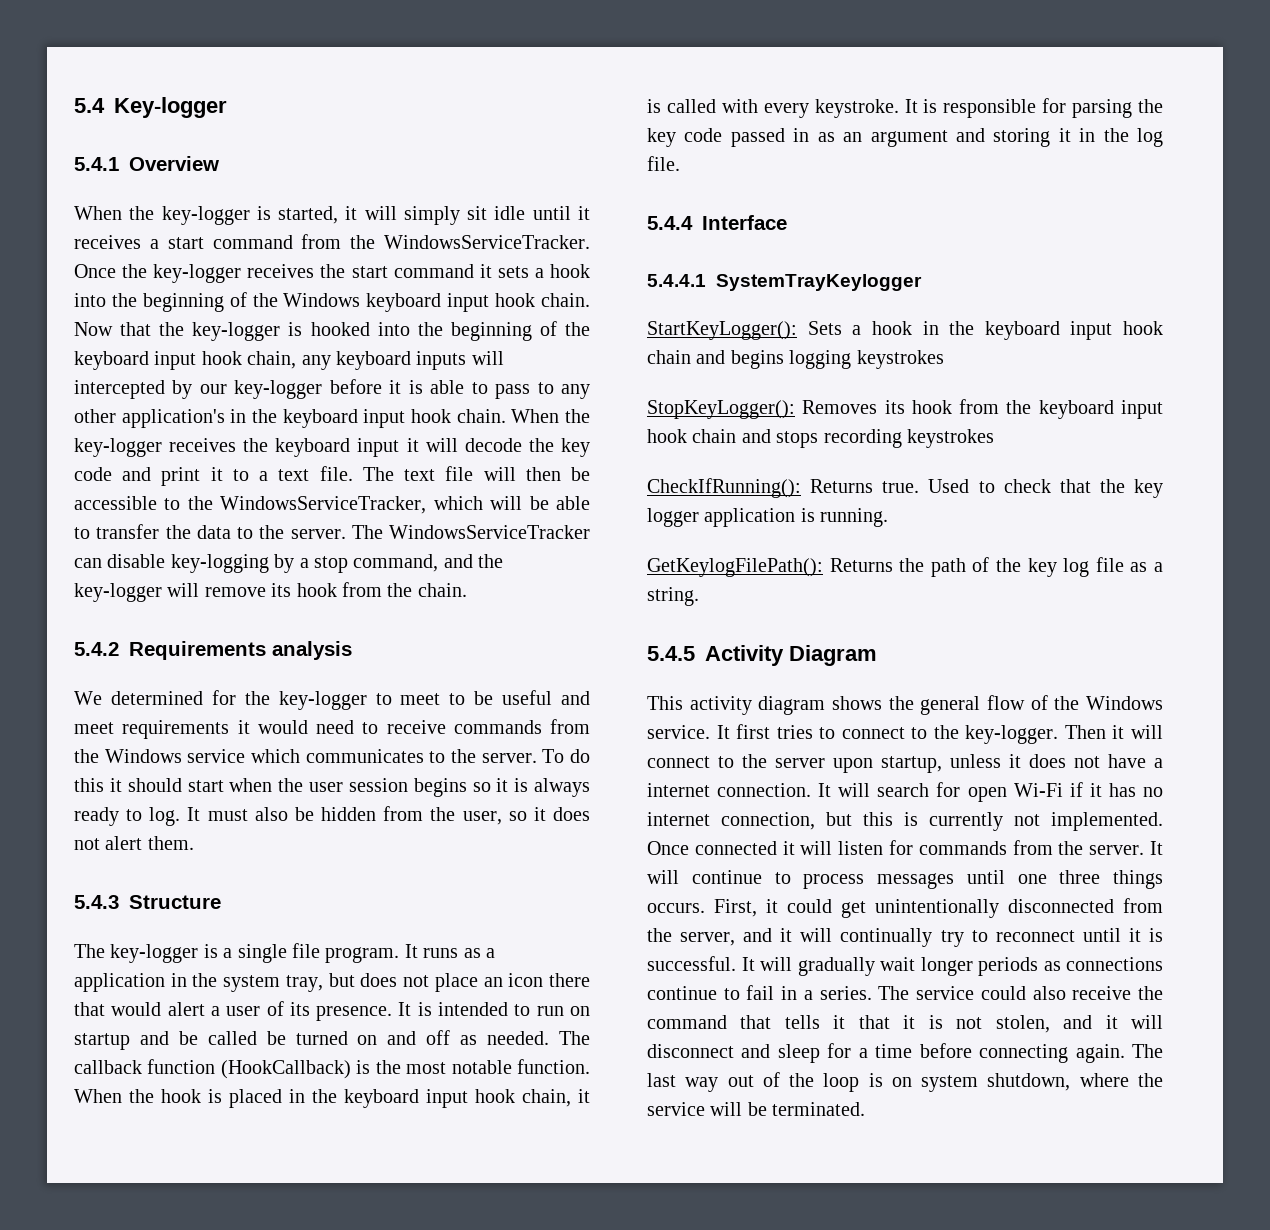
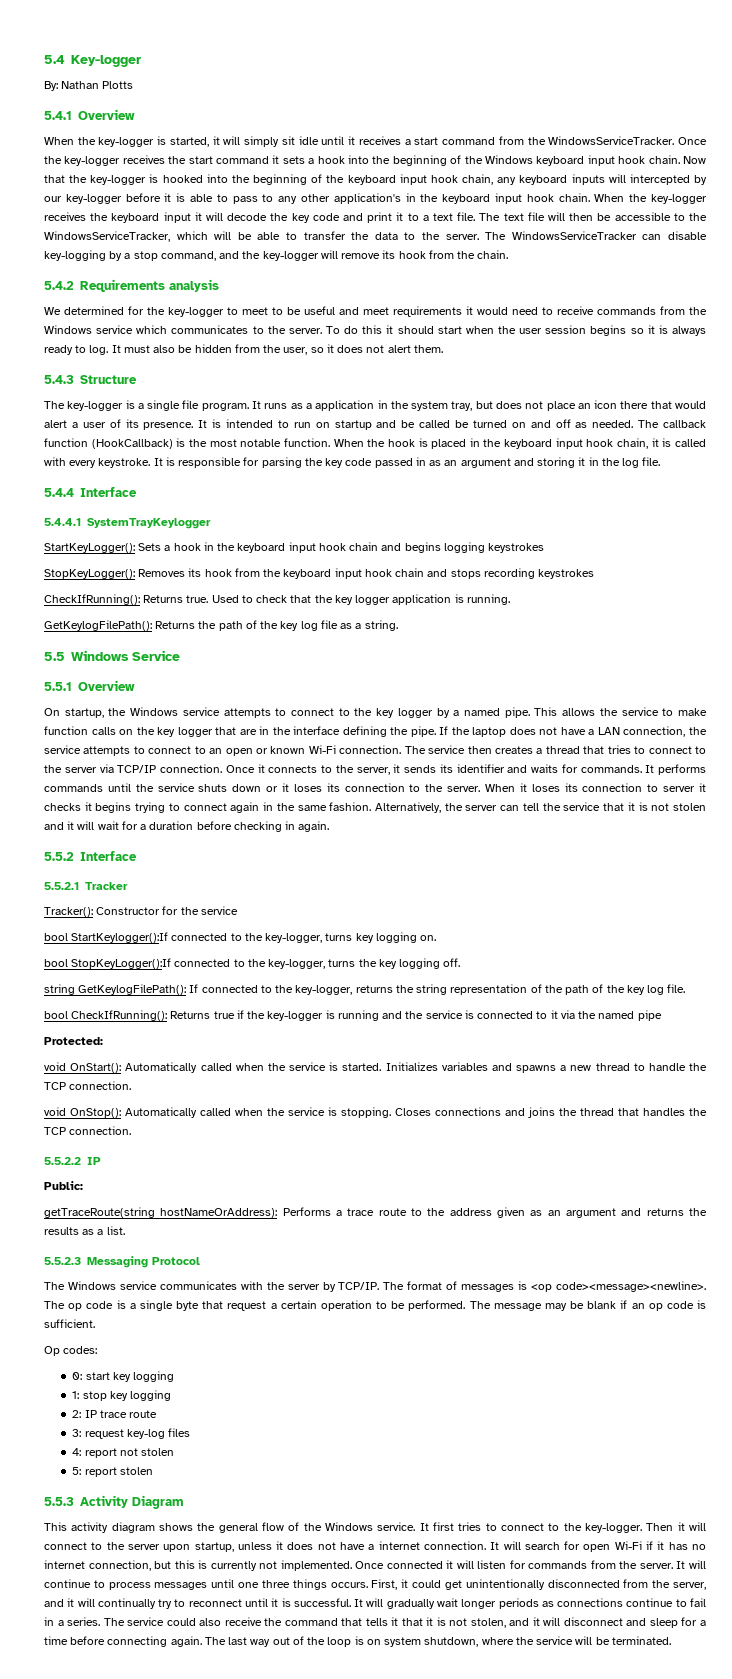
+ By: Nathan Plotts
- 5.4.5 Activity Diagram
+ 5.5 Windows Service
+ 5.5.1 Overview
+ On startup, the Windows service attempts to connect to the key logger by a named pipe. This allows the service to make function calls on the key logger that are in the interface defining the pipe. If the laptop does not have a LAN connection, the service attempts to connect to an open or known Wi-Fi connection. The service then creates a thread that tries to connect to the server via TCP/IP connection. Once it connects to the server, it sends its identifier and waits for commands. It performs commands until the service shuts down or it loses its connection to the server. When it loses its connection to server it checks it begins trying to connect again in the same fashion. Alternatively, the server can tell the service that it is not stolen and it will wait for a duration before checking in again.
+ 5.5.2 Interface
+ 5.5.2.1 Tracker
+ Tracker(): Constructor for the service
+ bool StartKeylogger():If connected to the key-logger, turns key logging on.
+ bool StopKeyLogger():If connected to the key-logger, turns the key logging off.
+ string GetKeylogFilePath(): If connected to the key-logger, returns the string representation of the path of the key log file.
+ bool CheckIfRunning(): Returns true if the key-logger is running and the service is connected to it via the named pipe
+ Protected:
+ void OnStart(): Automatically called when the service is started. Initializes variables and spawns a new thread to handle the TCP connection.
+ void OnStop(): Automatically called when the service is stopping. Closes connections and joins the thread that handles the TCP connection.
+ 5.5.2.2 IP
+ Public:
+ getTraceRoute(string hostNameOrAddress): Performs a trace route to the address given as an argument and returns the results as a list.
+ 5.5.2.3 Messaging Protocol
+ The Windows service communicates with the server by TCP/IP. The format of messages is <op code><message><newline>. The op code is a single byte that request a certain operation to be performed. The message may be blank if an op code is sufficient.
+ Op codes:
+ 0: start key logging
+ 1: stop key logging
+ 2: IP trace route
+ 3: request key-log files
+ 4: report not stolen
+ 5: report stolen
+ 5.5.3 Activity Diagram

